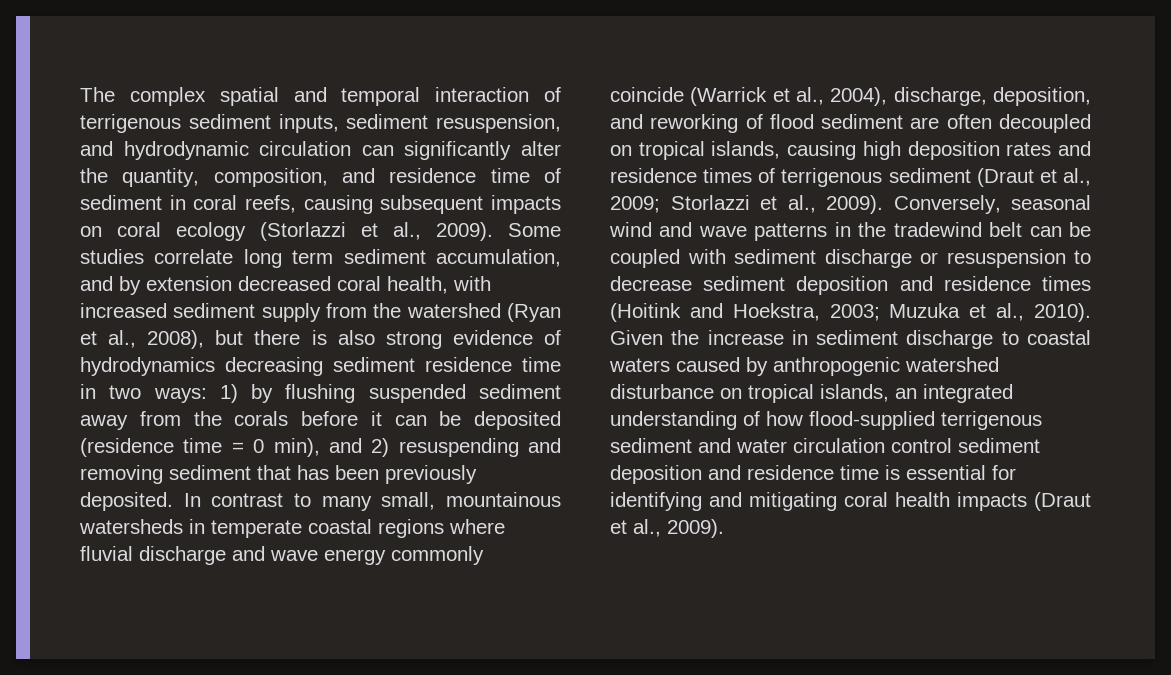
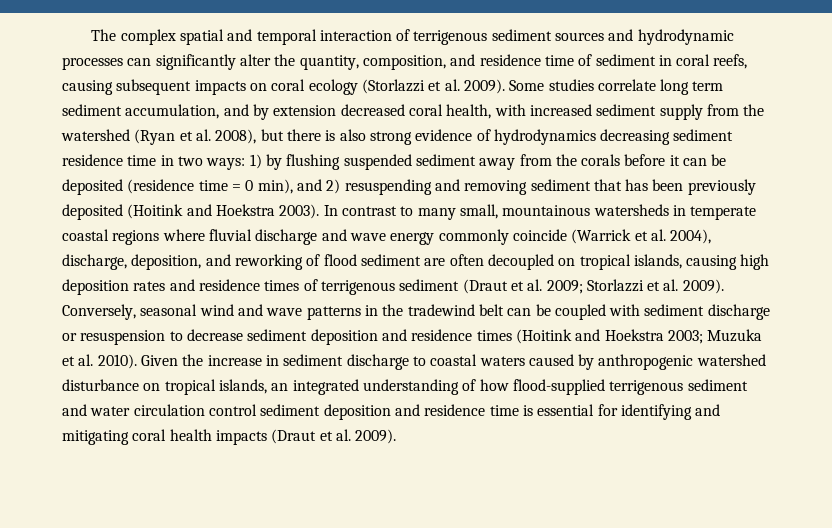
- The complex spatial and temporal interaction of terrigenous sediment inputs, sediment resuspension, and hydrodynamic circulation can significantly alter the quantity, composition, and residence time of sediment in coral reefs, causing subsequent impacts on coral ecology (Storlazzi et al., 2009).
+ The complex spatial and temporal interaction of terrigenous sediment sources and hydrodynamic processes can significantly alter the quantity, composition, and residence time of sediment in coral reefs, causing subsequent impacts on coral ecology (Storlazzi et al. 2009).
- Some studies correlate long term sediment accumulation, and by extension decreased coral health, with increased sediment supply from the watershed (Ryan et al., 2008), but there is also strong evidence of hydrodynamics decreasing sediment residence time in two ways:
+ Some studies correlate long term sediment accumulation, and by extension decreased coral health, with increased sediment supply from the watershed (Ryan et al. 2008), but there is also strong evidence of hydrodynamics decreasing sediment residence time in two ways:
- 1) by flushing suspended sediment away from the corals before it can be deposited (residence time = 0 min), and 2) resuspending and removing sediment that has been previously deposited.
+ 1) by flushing suspended sediment away from the corals before it can be deposited (residence time = 0 min), and 2) resuspending and removing sediment that has been previously deposited (Hoitink and Hoekstra 2003).
- In contrast to many small, mountainous watersheds in temperate coastal regions where fluvial discharge and wave energy commonly coincide (Warrick et al., 2004), discharge, deposition, and reworking of flood sediment are often decoupled on tropical islands, causing high deposition rates and residence times of terrigenous sediment (Draut et al., 2009; Storlazzi et al., 2009).
+ In contrast to many small, mountainous watersheds in temperate coastal regions where fluvial discharge and wave energy commonly coincide (Warrick et al. 2004), discharge, deposition, and reworking of flood sediment are often decoupled on tropical islands, causing high deposition rates and residence times of terrigenous sediment (Draut et al. 2009; Storlazzi et al. 2009).
- Conversely, seasonal wind and wave patterns in the tradewind belt can be coupled with sediment discharge or resuspension to decrease sediment deposition and residence times (Hoitink and Hoekstra, 2003; Muzuka et al., 2010).
+ Conversely, seasonal wind and wave patterns in the tradewind belt can be coupled with sediment discharge or resuspension to decrease sediment deposition and residence times (Hoitink and Hoekstra 2003; Muzuka et al. 2010).
- Given the increase in sediment discharge to coastal waters caused by anthropogenic watershed disturbance on tropical islands, an integrated understanding of how flood-supplied terrigenous sediment and water circulation control sediment deposition and residence time is essential for identifying and mitigating coral health impacts (Draut et al., 2009).
+ Given the increase in sediment discharge to coastal waters caused by anthropogenic watershed disturbance on tropical islands, an integrated understanding of how flood-supplied terrigenous sediment and water circulation control sediment deposition and residence time is essential for identifying and mitigating coral health impacts (Draut et al. 2009).

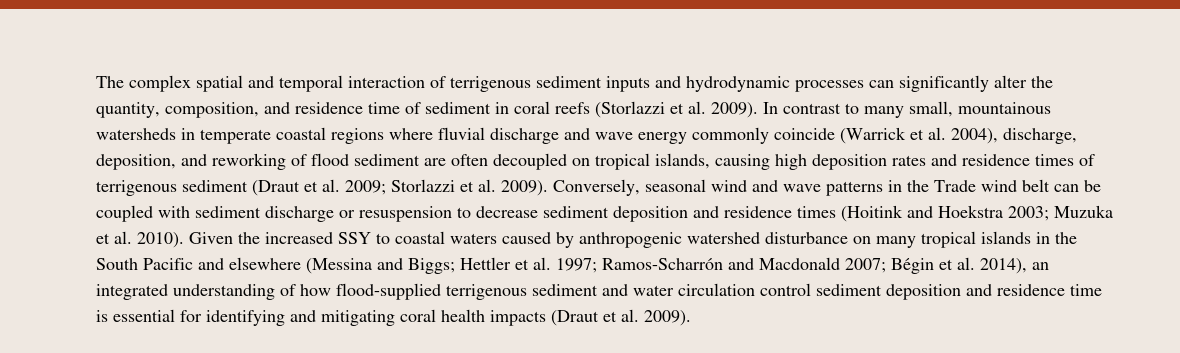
- The complex spatial and temporal interaction of terrigenous sediment sources and hydrodynamic processes can significantly alter the quantity, composition, and residence time of sediment in coral reefs, causing subsequent impacts on coral ecology (Storlazzi et al. 2009). Some studies correlate long term sediment accumulation, and by extension decreased coral health, with increased sediment supply from the watershed (Ryan et al. 2008), but there is also strong evidence of hydrodynamics decreasing sediment residence time in two ways: 1) by flushing suspended sediment away from the corals before it can be deposited (residence time = 0 min), and 2) resuspending and removing sediment that has been previously deposited (Hoitink and Hoekstra 2003).
+ The complex spatial and temporal interaction of terrigenous sediment inputs and hydrodynamic processes can significantly alter the quantity, composition, and residence time of sediment in coral reefs (Storlazzi et al. 2009).
- Conversely, seasonal wind and wave patterns in the tradewind belt can be coupled with sediment discharge or resuspension to decrease sediment deposition and residence times (Hoitink and Hoekstra 2003; Muzuka et al. 2010).
+ Conversely, seasonal wind and wave patterns in the Trade wind belt can be coupled with sediment discharge or resuspension to decrease sediment deposition and residence times (Hoitink and Hoekstra 2003; Muzuka et al. 2010).
- Given the increase in sediment discharge to coastal waters caused by anthropogenic watershed disturbance on tropical islands, an integrated understanding of how flood-supplied terrigenous sediment and water circulation control sediment deposition and residence time is essential for identifying and mitigating coral health impacts (Draut et al. 2009).
+ Given the increased SSY to coastal waters caused by anthropogenic watershed disturbance on many tropical islands in the South Pacific and elsewhere (Messina and Biggs; Hettler et al. 1997; Ramos-Scharrón and Macdonald 2007; Bégin et al. 2014), an integrated understanding of how flood-supplied terrigenous sediment and water circulation control sediment deposition and residence time is essential for identifying and mitigating coral health impacts (Draut et al. 2009).

